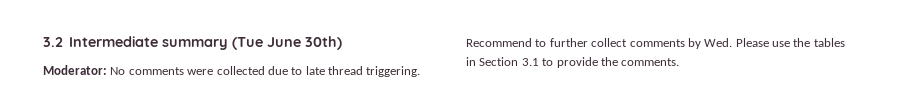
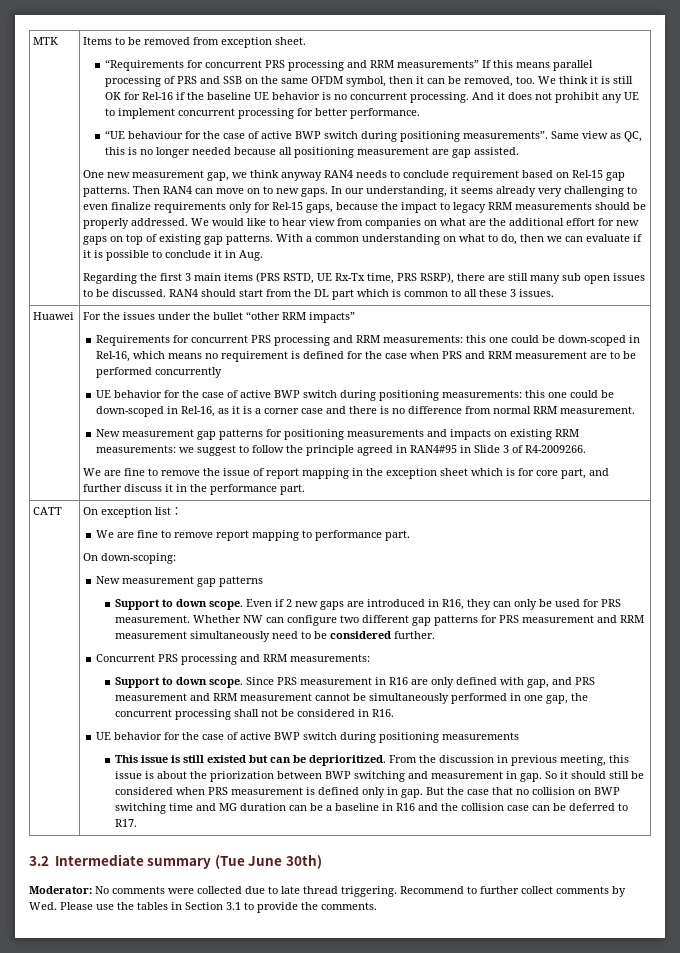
+ MTK | Items to be removed from exception sheet.
+ “Requirements for concurrent PRS processing and RRM measurements” If this means parallel processing of PRS and SSB on the same OFDM symbol, then it can be removed, too. We think it is still OK for Rel-16 if the baseline UE behavior is no concurrent processing. And it does not prohibit any UE to implement concurrent processing for better performance.
+ “UE behaviour for the case of active BWP switch during positioning measurements”. Same view as QC, this is no longer needed because all positioning measurement are gap assisted.
+ One new measurement gap, we think anyway RAN4 needs to conclude requirement based on Rel-15 gap patterns. Then RAN4 can move on to new gaps. In our understanding, it seems already very challenging to even finalize requirements only for Rel-15 gaps, because the impact to legacy RRM measurements should be properly addressed. We would like to hear view from companies on what are the additional effort for new gaps on top of existing gap patterns. With a common understanding on what to do, then we can evaluate if it is possible to conclude it in Aug.
+ Regarding the first 3 main items (PRS RSTD, UE Rx-Tx time, PRS RSRP), there are still many sub open issues to be discussed. RAN4 should start from the DL part which is common to all these 3 issues.
+ Huawei | For the issues under the bullet “other RRM impacts”
+ Requirements for concurrent PRS processing and RRM measurements: this one could be down-scoped in Rel-16, which means no requirement is defined for the case when PRS and RRM measurement are to be performed concurrently
+ UE behavior for the case of active BWP switch during positioning measurements: this one could be down-scoped in Rel-16, as it is a corner case and there is no difference from normal RRM measurement.
+ New measurement gap patterns for positioning measurements and impacts on existing RRM measurements: we suggest to follow the principle agreed in RAN4#95 in Slide 3 of R4-2009266.
+ We are fine to remove the issue of report mapping in the exception sheet which is for core part, and further discuss it in the performance part.
+ CATT | On exception list：
+ We are fine to remove report mapping to performance part.
+ On down-scoping:
+ New measurement gap patterns
+ Support to down scope. Even if 2 new gaps are introduced in R16, they can only be used for PRS measurement. Whether NW can configure two different gap patterns for PRS measurement and RRM measurement simultaneously need to be considered further.
+ Concurrent PRS processing and RRM measurements:
+ Support to down scope. Since PRS measurement in R16 are only defined with gap, and PRS measurement and RRM measurement cannot be simultaneously performed in one gap, the concurrent processing shall not be considered in R16.
+ UE behavior for the case of active BWP switch during positioning measurements
+ This issue is still existed but can be deprioritized. From the discussion in previous meeting, this issue is about the priorization between BWP switching and measurement in gap. So it should still be considered when PRS measurement is defined only in gap. But the case that no collision on BWP switching time and MG duration can be a baseline in R16 and the collision case can be deferred to R17.

